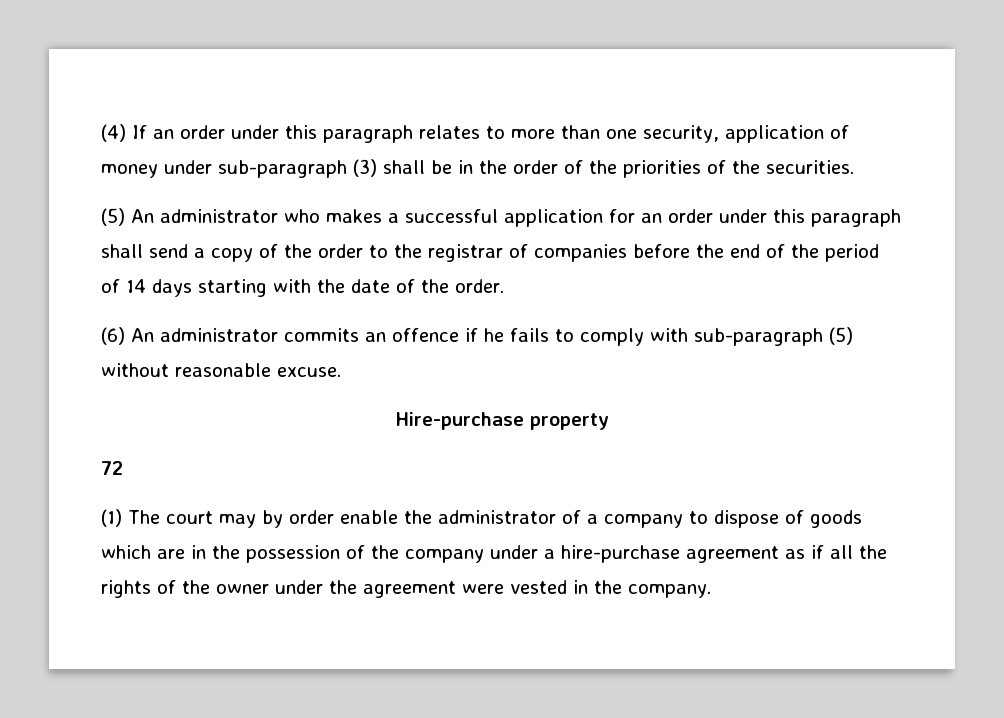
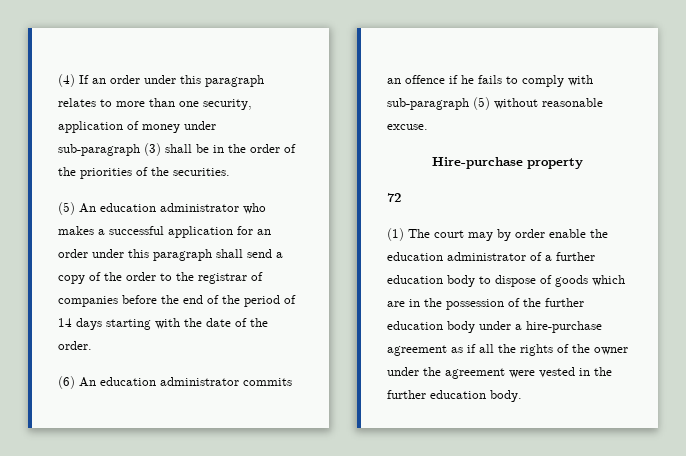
- (5) An administrator who makes a successful application for an order under this paragraph shall send a copy of the order to the registrar of companies before the end of the period of 14 days starting with the date of the order.
+ (5) An education administrator who makes a successful application for an order under this paragraph shall send a copy of the order to the registrar of companies before the end of the period of 14 days starting with the date of the order.
- (6) An administrator commits an offence if he fails to comply with sub-paragraph (5) without reasonable excuse.
+ (6) An education administrator commits an offence if he fails to comply with sub-paragraph (5) without reasonable excuse.
- (1) The court may by order enable the administrator of a company to dispose of goods which are in the possession of the company under a hire-purchase agreement as if all the rights of the owner under the agreement were vested in the company.
+ (1) The court may by order enable the education administrator of a further education body to dispose of goods which are in the possession of the further education body under a hire-purchase agreement as if all the rights of the owner under the agreement were vested in the further education body.

